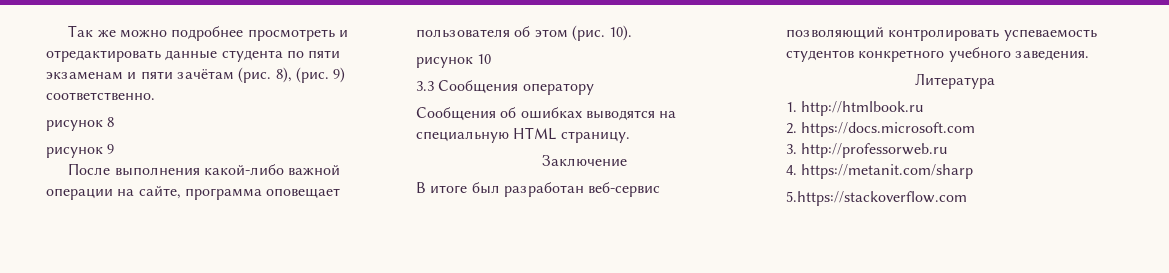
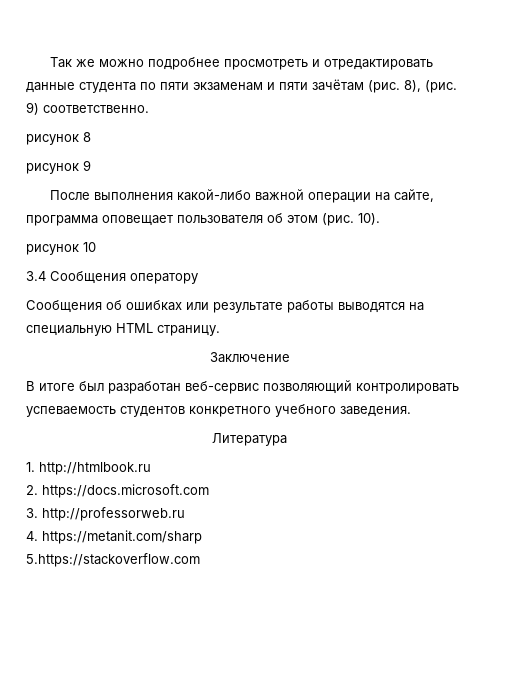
- 3.3 Сообщения оператору
+ 3.4 Сообщения оператору
- Сообщения об ошибках выводятся на специальную HTML страницу.
+ Сообщения об ошибках или результате работы выводятся на специальную HTML страницу.

